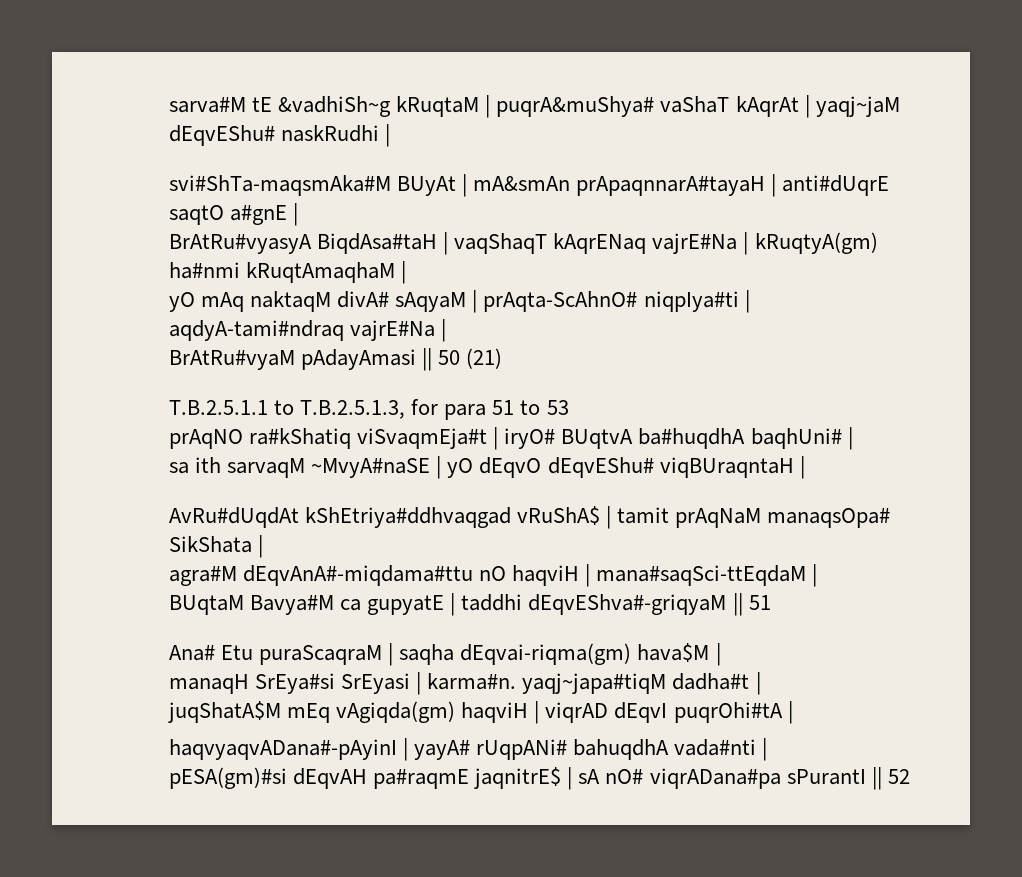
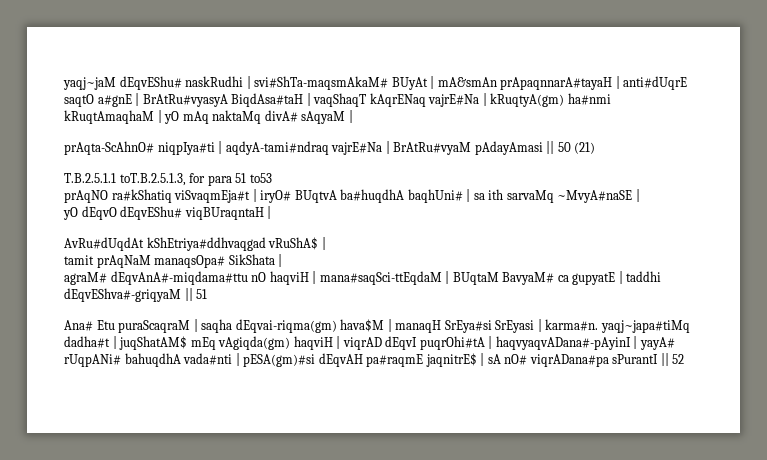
- sarva#M tE &vadhiSh~g kRuqtaM | puqrA&muShya# vaShaT kAqrAt | yaqj~jaM dEqvEShu# naskRudhi |
- svi#ShTa-maqsmAka#M BUyAt | mA&smAn prApaqnnarA#tayaH | anti#dUqrE saqtO a#gnE |
- BrAtRu#vyasyA BiqdAsa#taH | vaqShaqT kAqrENaq vajrE#Na | kRuqtyA(gm) ha#nmi kRuqtAmaqhaM |
- yO mAq naktaqM divA# sAqyaM | prAqta-ScAhnO# niqpIya#ti | aqdyA-tami#ndraq vajrE#Na |
- BrAtRu#vyaM pAdayAmasi || 50 (21)
+ yaqj~jaM dEqvEShu# naskRudhi | svi#ShTa-maqsmAkaM# BUyAt | mA&smAn prApaqnnarA#tayaH | anti#dUqrE saqtO a#gnE | BrAtRu#vyasyA BiqdAsa#taH | vaqShaqT kAqrENaq vajrE#Na | kRuqtyA(gm) ha#nmi kRuqtAmaqhaM | yO mAq naktaMq divA# sAqyaM |
+ prAqta-ScAhnO# niqpIya#ti | aqdyA-tami#ndraq vajrE#Na | BrAtRu#vyaM pAdayAmasi || 50 (21)
- T.B.2.5.1.1 to T.B.2.5.1.3, for para 51 to 53
+ T.B.2.5.1.1 toT.B.2.5.1.3, for para 51 to53
- prAqNO ra#kShatiq viSvaqmEja#t | iryO# BUqtvA ba#huqdhA baqhUni# |
- sa ith sarvaqM ~MvyA#naSE | yO dEqvO dEqvEShu# viqBUraqntaH |
+ prAqNO ra#kShatiq viSvaqmEja#t | iryO# BUqtvA ba#huqdhA baqhUni# | sa ith sarvaMq ~MvyA#naSE |
+ yO dEqvO dEqvEShu# viqBUraqntaH |
- AvRu#dUqdAt kShEtriya#ddhvaqgad vRuShA$ | tamit prAqNaM manaqsOpa# SikShata |
+ AvRu#dUqdAt kShEtriya#ddhvaqgad vRuShA$ |
+ tamit prAqNaM manaqsOpa# SikShata |
- agra#M dEqvAnA#-miqdama#ttu nO haqviH | mana#saqSci-ttEqdaM |
- BUqtaM Bavya#M ca gupyatE | taddhi dEqvEShva#-griqyaM || 51
+ agraM# dEqvAnA#-miqdama#ttu nO haqviH | mana#saqSci-ttEqdaM | BUqtaM BavyaM# ca gupyatE | taddhi dEqvEShva#-griqyaM || 51
- Ana# Etu puraScaqraM | saqha dEqvai-riqma(gm) hava$M |
- manaqH SrEya#si SrEyasi | karma#n. yaqj~japa#tiqM dadha#t |
- juqShatA$M mEq vAgiqda(gm) haqviH | viqrAD dEqvI puqrOhi#tA |
- haqvyaqvADana#-pAyinI | yayA# rUqpANi# bahuqdhA vada#nti |
- pESA(gm)#si dEqvAH pa#raqmE jaqnitrE$ | sA nO# viqrADana#pa sPurantI || 52
+ Ana# Etu puraScaqraM | saqha dEqvai-riqma(gm) hava$M | manaqH SrEya#si SrEyasi | karma#n. yaqj~japa#tiMq dadha#t | juqShatAM$ mEq vAgiqda(gm) haqviH | viqrAD dEqvI puqrOhi#tA | haqvyaqvADana#-pAyinI | yayA# rUqpANi# bahuqdhA vada#nti | pESA(gm)#si dEqvAH pa#raqmE jaqnitrE$ | sA nO# viqrADana#pa sPurantI || 52

